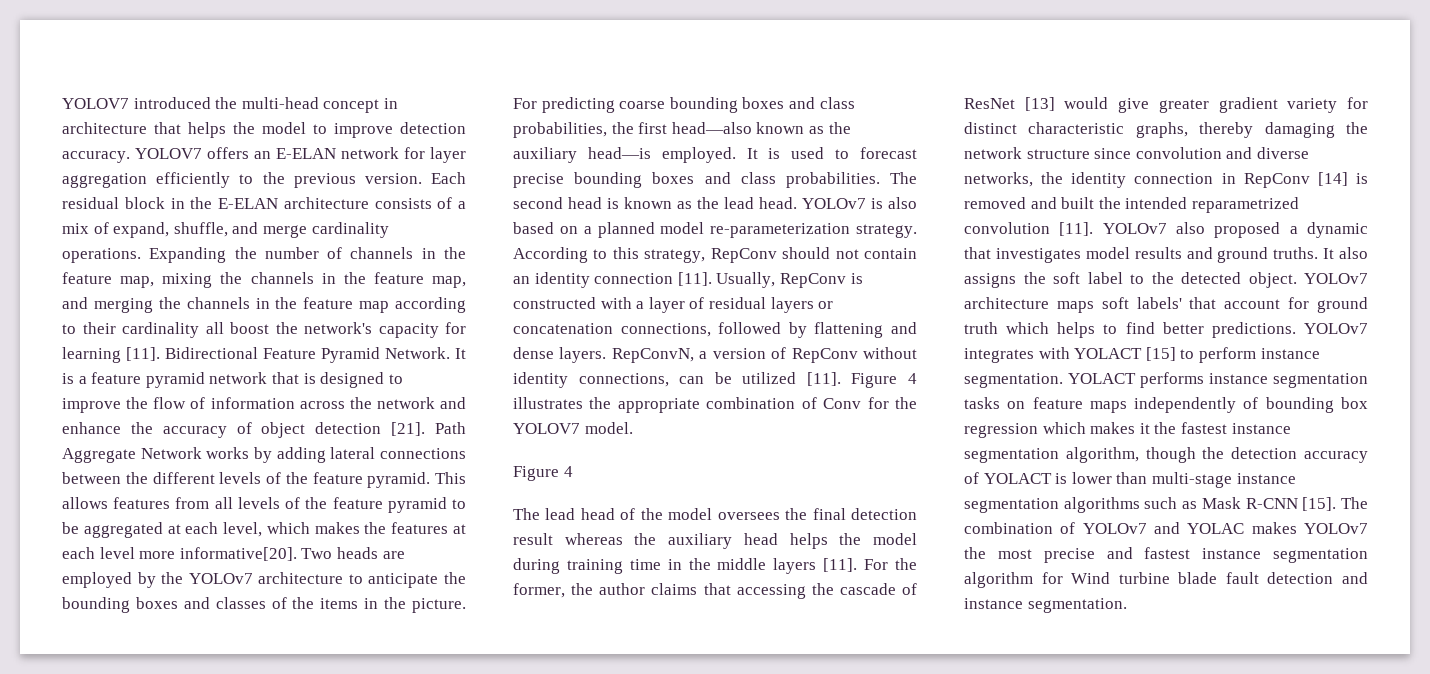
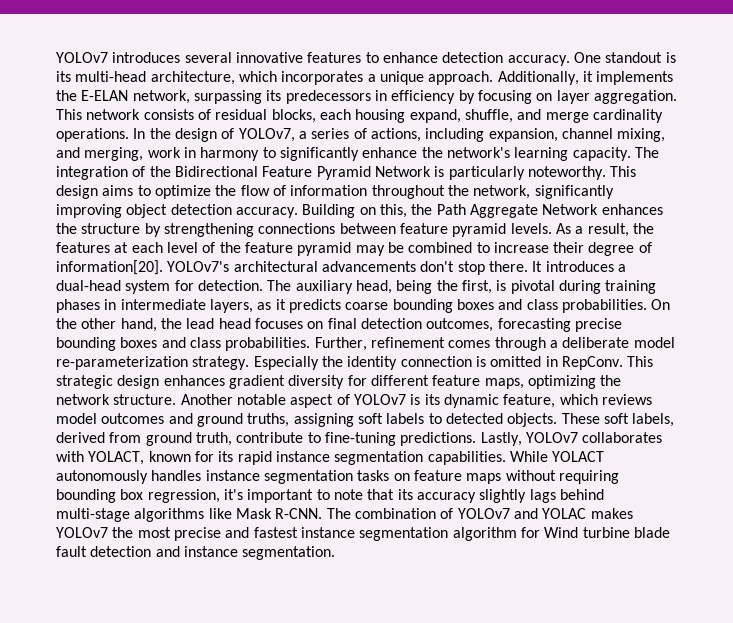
- YOLOV7 introduced the multi-head concept in architecture that helps the model to improve detection accuracy. YOLOV7 offers an E-ELAN network for layer aggregation efficiently to the previous version. Each residual block in the E-ELAN architecture consists of a mix of expand, shuffle, and merge cardinality operations.
+ YOLOv7 introduces several innovative features to enhance detection accuracy. One standout is its multi-head architecture, which incorporates a unique approach. Additionally, it implements the E-ELAN network, surpassing its predecessors in efficiency by focusing on layer aggregation. This network consists of residual blocks, each housing expand, shuffle, and merge cardinality operations.
- Expanding the number of channels in the feature map, mixing the channels in the feature map, and merging the channels in the feature map according to their cardinality all boost the network's capacity for learning [11]. Bidirectional Feature Pyramid Network. It is a feature pyramid network that is designed to improve the flow of information across the network and enhance the accuracy of object detection [21]. Path Aggregate Network works by adding lateral connections between the different levels of the feature pyramid. This allows features from all levels of the feature pyramid to be aggregated at each level, which makes the features at each level more informative[20]. Two heads are employed by the YOLOv7 architecture to anticipate the bounding boxes and classes of the items in the picture. For predicting coarse bounding boxes and class probabilities, the first head—also known as the auxiliary head—is employed. It is used to forecast precise bounding boxes and class probabilities.
+ In the design of YOLOv7, a series of actions, including expansion, channel mixing, and merging, work in harmony to significantly enhance the network's learning capacity. The integration of the Bidirectional Feature Pyramid Network is particularly noteworthy. This design aims to optimize the flow of information throughout the network, significantly improving object detection accuracy. Building on this, the Path Aggregate Network enhances the structure by strengthening connections between feature pyramid levels. As a result, the features at each level of the feature pyramid may be combined to increase their degree of information[20]. YOLOv7's architectural advancements don't stop there. It introduces a dual-head system for detection. The auxiliary head, being the first, is pivotal during training phases in intermediate layers, as it predicts coarse bounding boxes and class probabilities. On the other hand, the lead head focuses on final detection outcomes, forecasting precise bounding boxes and class probabilities.
- The second head is known as the lead head. YOLOv7 is also based on a planned model re-parameterization strategy. According to this strategy, RepConv should not contain an identity connection [11]. Usually, RepConv is constructed with a layer of residual layers or concatenation connections, followed by flattening and dense layers. RepConvN, a version of RepConv without identity connections, can be utilized [11]. Figure 4 illustrates the appropriate combination of Conv for the YOLOV7 model.
- Figure 4
- The lead head of the model oversees the final detection result whereas the auxiliary head helps the model during training time in the middle layers [11]. For the former, the author claims that accessing the cascade of ResNet [13] would give greater gradient variety for distinct characteristic graphs, thereby damaging the network structure since convolution and diverse networks, the identity connection in RepConv [14] is removed and built the intended reparametrized convolution [11]. YOLOv7 also proposed a dynamic that investigates model results and ground truths. It also assigns the soft label to the detected object. YOLOv7 architecture maps soft labels' that account for ground truth which helps to find better predictions. YOLOv7 integrates with YOLACT [15] to perform instance segmentation. YOLACT performs instance segmentation tasks on feature maps independently of bounding box regression which makes it the fastest instance segmentation algorithm, though the detection accuracy of YOLACT is lower than multi-stage instance segmentation algorithms such as Mask R-CNN [15].
+ Further, refinement comes through a deliberate model re-parameterization strategy. Especially the identity connection is omitted in RepConv. This strategic design enhances gradient diversity for different feature maps, optimizing the network structure. Another notable aspect of YOLOv7 is its dynamic feature, which reviews model outcomes and ground truths, assigning soft labels to detected objects. These soft labels, derived from ground truth, contribute to fine-tuning predictions. Lastly, YOLOv7 collaborates with YOLACT, known for its rapid instance segmentation capabilities. While YOLACT autonomously handles instance segmentation tasks on feature maps without requiring bounding box regression, it's important to note that its accuracy slightly lags behind multi-stage algorithms like Mask R-CNN.

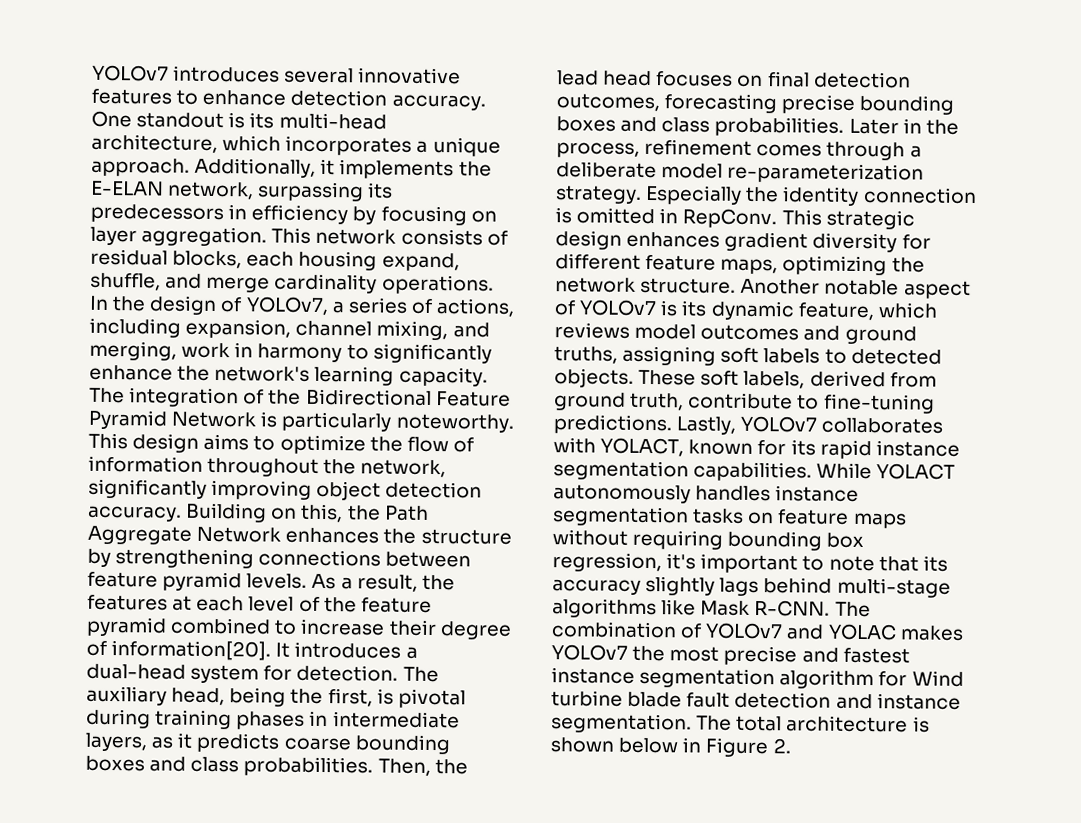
- As a result, the features at each level of the feature pyramid may be combined to increase their degree of information[20].
+ As a result, the features at each level of the feature pyramid combined to increase their degree of information[20].
- YOLOv7's architectural advancements don't stop there.
- On the other hand, the lead head focuses on final detection outcomes, forecasting precise bounding boxes and class probabilities.
+ Then, the lead head focuses on final detection outcomes, forecasting precise bounding boxes and class probabilities.
- Further, refinement comes through a deliberate model re-parameterization strategy.
+ Later in the process, refinement comes through a deliberate model re-parameterization strategy.
+ The total architecture is shown below in Figure 2.

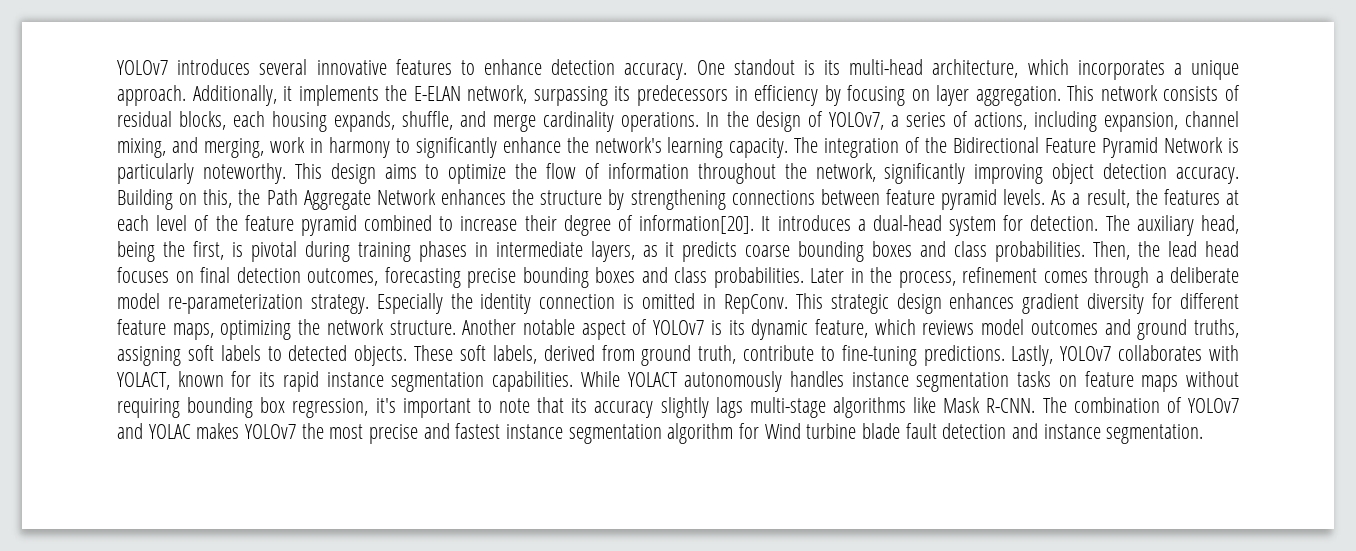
- This network consists of residual blocks, each housing expand, shuffle, and merge cardinality operations.
+ This network consists of residual blocks, each housing expands, shuffle, and merge cardinality operations.
- While YOLACT autonomously handles instance segmentation tasks on feature maps without requiring bounding box regression, it's important to note that its accuracy slightly lags behind multi-stage algorithms like Mask R-CNN.
+ While YOLACT autonomously handles instance segmentation tasks on feature maps without requiring bounding box regression, it's important to note that its accuracy slightly lags multi-stage algorithms like Mask R-CNN.
- The total architecture is shown below in Figure 2.

